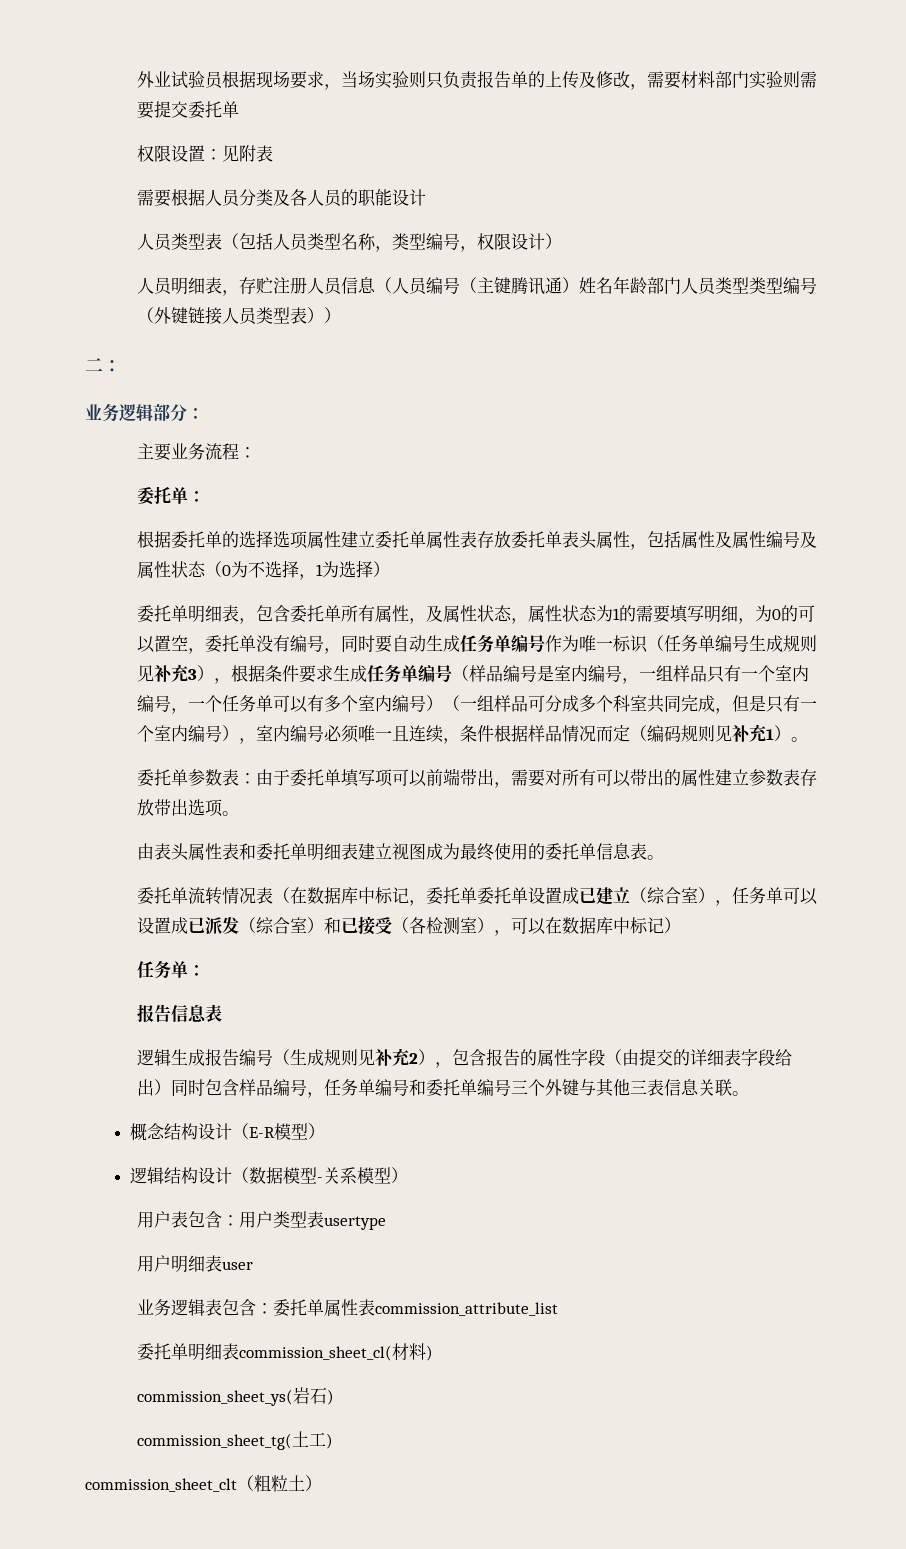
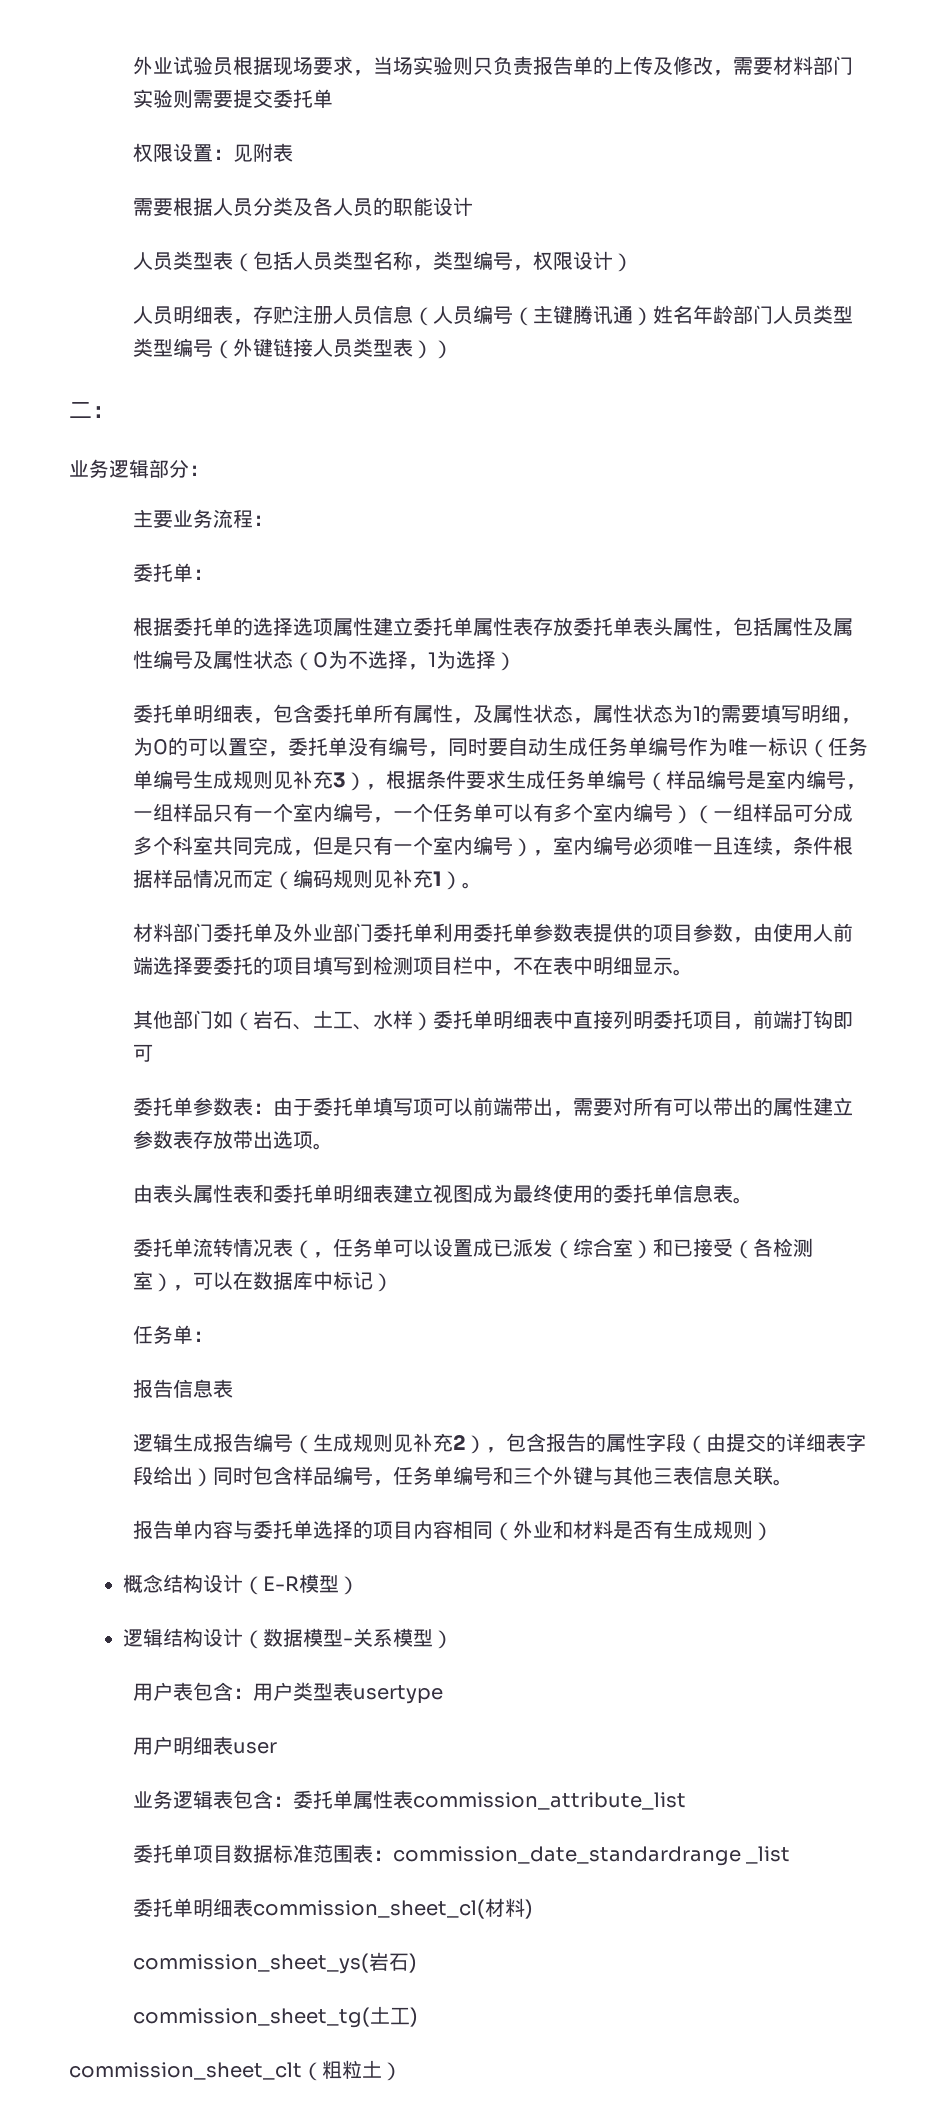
+ 材料部门委托单及外业部门委托单利用委托单参数表提供的项目参数，由使用人前端选择要委托的项目填写到检测项目栏中，不在表中明细显示。
+ 其他部门如（岩石、土工、水样）委托单明细表中直接列明委托项目，前端打钩即可
- 委托单流转情况表（在数据库中标记，委托单委托单设置成已建立（综合室），任务单可以设置成已派发（综合室）和已接受（各检测室），可以在数据库中标记）
+ 委托单流转情况表（，任务单可以设置成已派发（综合室）和已接受（各检测室），可以在数据库中标记）
- 逻辑生成报告编号（生成规则见补充2），包含报告的属性字段（由提交的详细表字段给出）同时包含样品编号，任务单编号和委托单编号三个外键与其他三表信息关联。
+ 逻辑生成报告编号（生成规则见补充2），包含报告的属性字段（由提交的详细表字段给出）同时包含样品编号，任务单编号和三个外键与其他三表信息关联。
+ 报告单内容与委托单选择的项目内容相同（外业和材料是否有生成规则）
+ 委托单项目数据标准范围表：commission_date_standardrange _list

